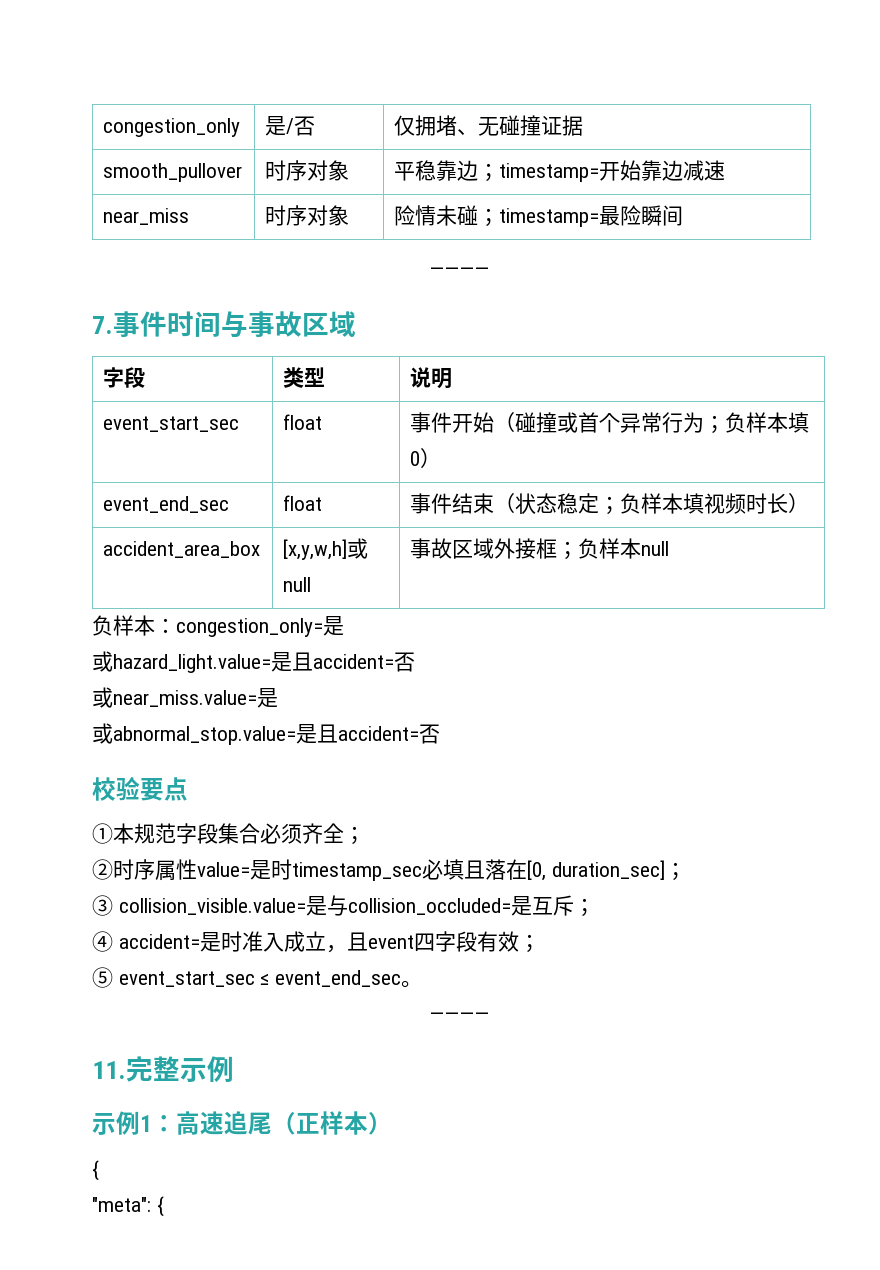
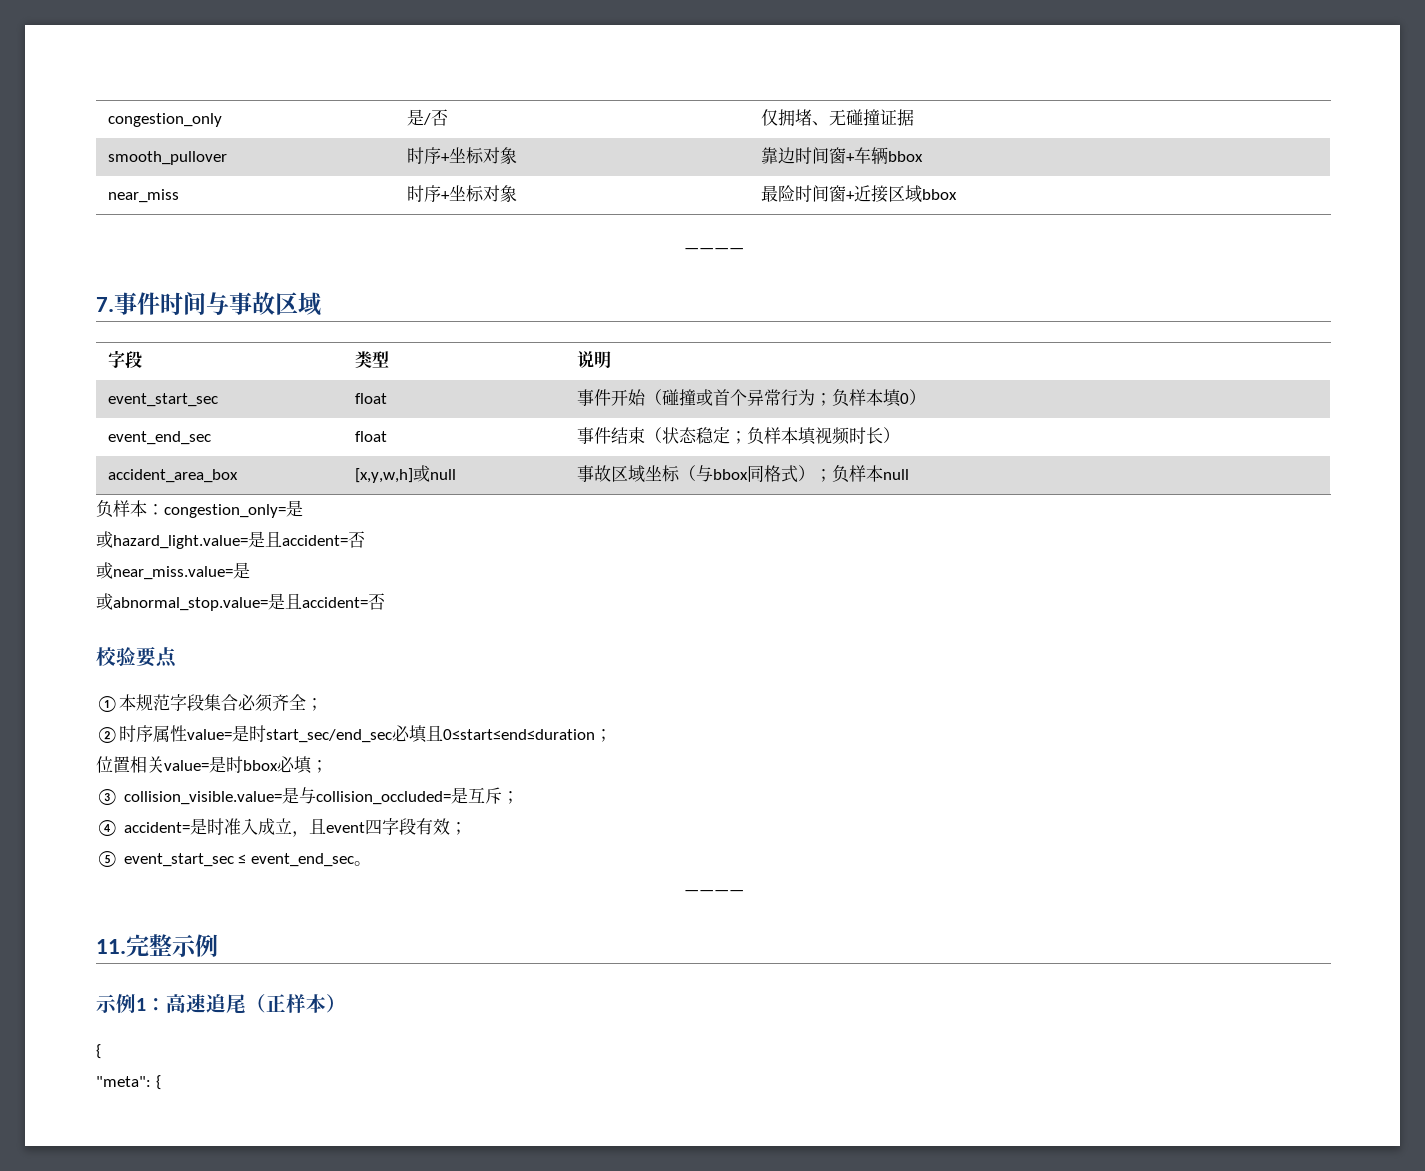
- smooth_pullover | 时序对象 | 平稳靠边；timestamp=开始靠边减速
+ smooth_pullover | 时序+坐标对象 | 靠边时间窗+车辆bbox
- near_miss | 时序对象 | 险情未碰；timestamp=最险瞬间
+ near_miss | 时序+坐标对象 | 最险时间窗+近接区域bbox
- accident_area_box | [x,y,w,h]或null | 事故区域外接框；负样本null
+ accident_area_box | [x,y,w,h]或null | 事故区域坐标（与bbox同格式）；负样本null
- ②时序属性value=是时timestamp_sec必填且落在[0, duration_sec]；
+ ②时序属性value=是时start_sec/end_sec必填且0≤start≤end≤duration；
+ 位置相关value=是时bbox必填；

